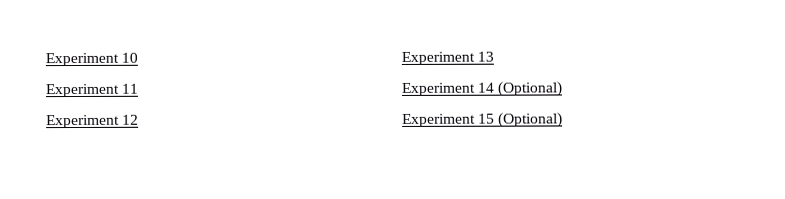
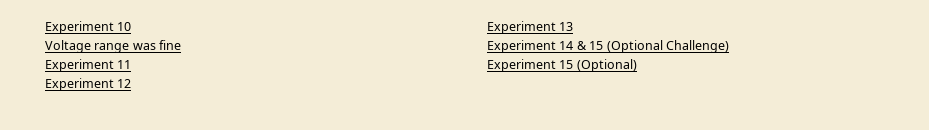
+ Voltage range was fine
- Experiment 14 (Optional)
+ Experiment 14 & 15 (Optional Challenge)

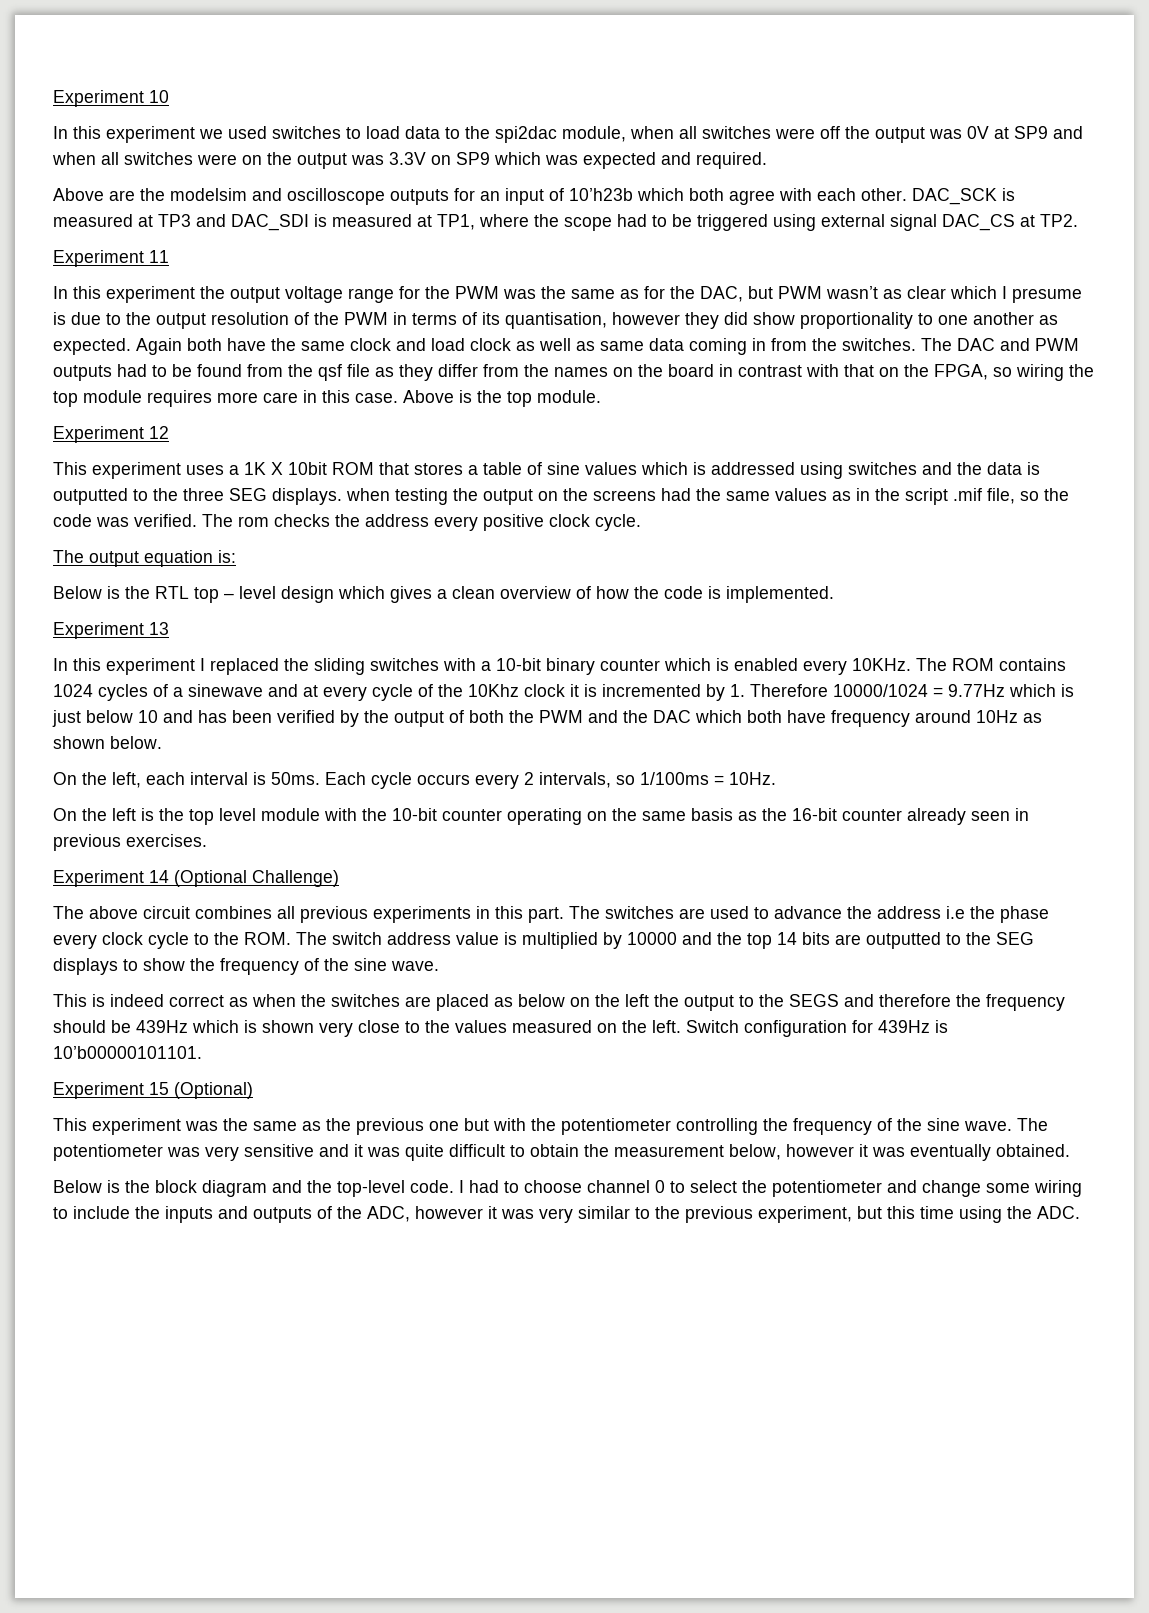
- Voltage range was fine
+ In this experiment we used switches to load data to the spi2dac module, when all switches were off the output was 0V at SP9 and when all switches were on the output was 3.3V on SP9 which was expected and required.
+ Above are the modelsim and oscilloscope outputs for an input of 10’h23b which both agree with each other. DAC_SCK is measured at TP3 and DAC_SDI is measured at TP1, where the scope had to be triggered using external signal DAC_CS at TP2.
  Experiment 11
+ In this experiment the output voltage range for the PWM was the same as for the DAC, but PWM wasn’t as clear which I presume is due to the output resolution of the PWM in terms of its quantisation, however they did show proportionality to one another as expected. Again both have the same clock and load clock as well as same data coming in from the switches. The DAC and PWM outputs had to be found from the qsf file as they differ from the names on the board in contrast with that on the FPGA, so wiring the top module requires more care in this case. Above is the top module.
  Experiment 12
+ This experiment uses a 1K X 10bit ROM that stores a table of sine values which is addressed using switches and the data is outputted to the three SEG displays. when testing the output on the screens had the same values as in the script .mif file, so the code was verified. The rom checks the address every positive clock cycle.
+ The output equation is:
+ Below is the RTL top – level design which gives a clean overview of how the code is implemented.
  Experiment 13
+ In this experiment I replaced the sliding switches with a 10-bit binary counter which is enabled every 10KHz. The ROM contains 1024 cycles of a sinewave and at every cycle of the 10Khz clock it is incremented by 1. Therefore 10000/1024 = 9.77Hz which is just below 10 and has been verified by the output of both the PWM and the DAC which both have frequency around 10Hz as shown below.
+ On the left, each interval is 50ms. Each cycle occurs every 2 intervals, so 1/100ms = 10Hz.
+ On the left is the top level module with the 10-bit counter operating on the same basis as the 16-bit counter already seen in previous exercises.
- Experiment 14 & 15 (Optional Challenge)
+ Experiment 14 (Optional Challenge)
+ The above circuit combines all previous experiments in this part. The switches are used to advance the address i.e the phase every clock cycle to the ROM. The switch address value is multiplied by 10000 and the top 14 bits are outputted to the SEG displays to show the frequency of the sine wave.
+ This is indeed correct as when the switches are placed as below on the left the output to the SEGS and therefore the frequency should be 439Hz which is shown very close to the values measured on the left. Switch configuration for 439Hz is 10’b00000101101.
  Experiment 15 (Optional)
+ This experiment was the same as the previous one but with the potentiometer controlling the frequency of the sine wave. The potentiometer was very sensitive and it was quite difficult to obtain the measurement below, however it was eventually obtained.
+ Below is the block diagram and the top-level code. I had to choose channel 0 to select the potentiometer and change some wiring to include the inputs and outputs of the ADC, however it was very similar to the previous experiment, but this time using the ADC.

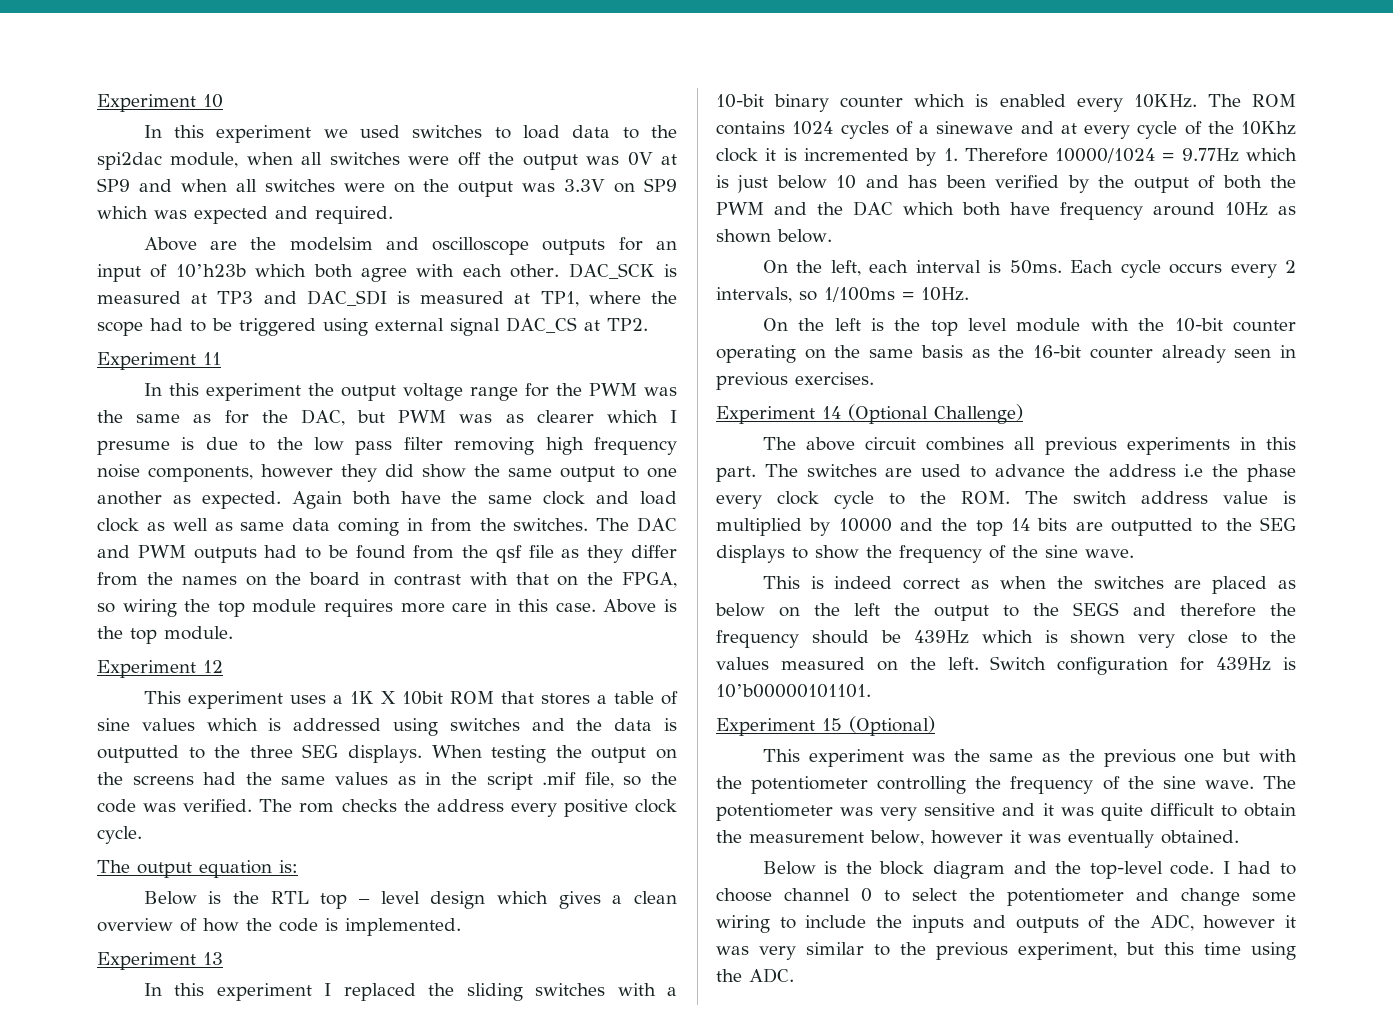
- In this experiment the output voltage range for the PWM was the same as for the DAC, but PWM wasn’t as clear which I presume is due to the output resolution of the PWM in terms of its quantisation, however they did show proportionality to one another as expected.
+ In this experiment the output voltage range for the PWM was the same as for the DAC, but PWM was as clearer which I presume is due to the low pass filter removing high frequency noise components, however they did show the same output to one another as expected.
- This experiment uses a 1K X 10bit ROM that stores a table of sine values which is addressed using switches and the data is outputted to the three SEG displays. when testing the output on the screens had the same values as in the script .mif file, so the code was verified.
+ This experiment uses a 1K X 10bit ROM that stores a table of sine values which is addressed using switches and the data is outputted to the three SEG displays. When testing the output on the screens had the same values as in the script .mif file, so the code was verified.

